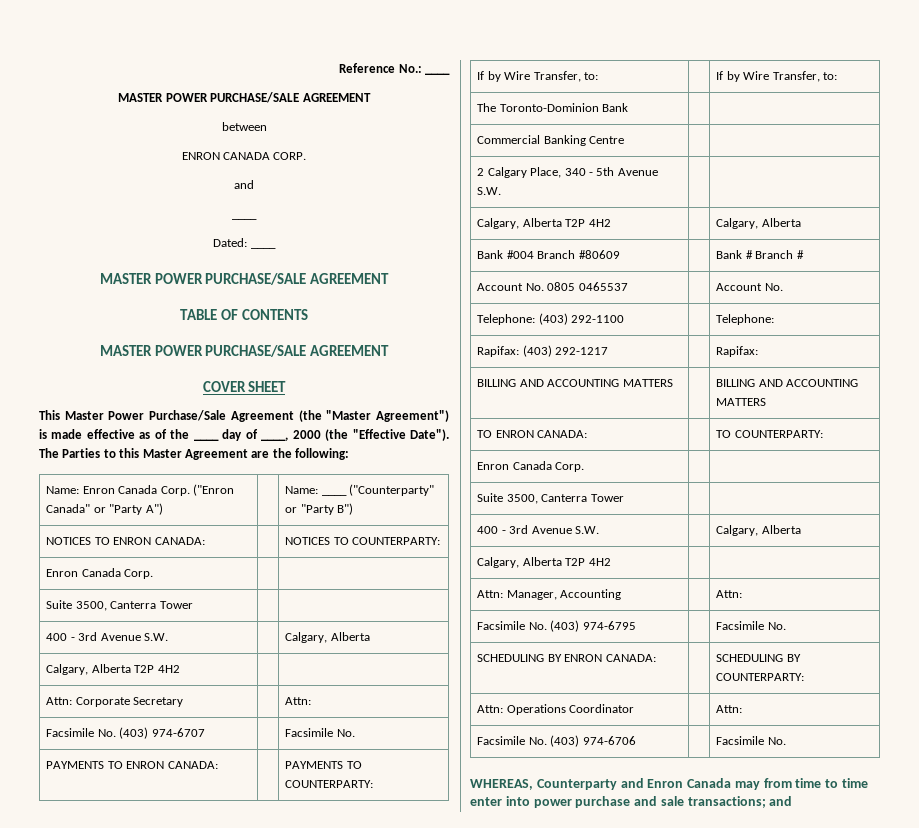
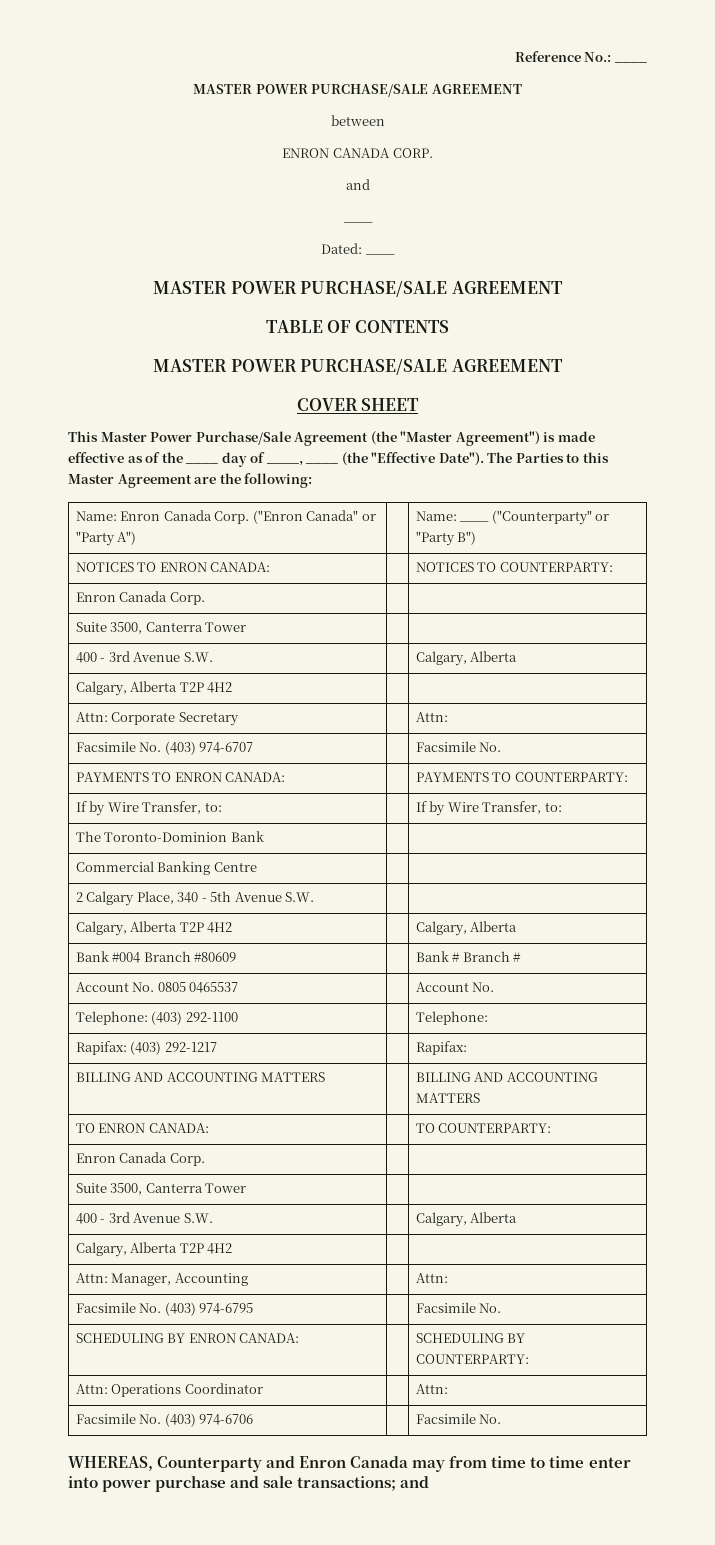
- This Master Power Purchase/Sale Agreement (the "Master Agreement") is made effective as of the ____ day of ____, 2000 (the "Effective Date").
+ This Master Power Purchase/Sale Agreement (the "Master Agreement") is made effective as of the ____ day of ____, ____ (the "Effective Date").

